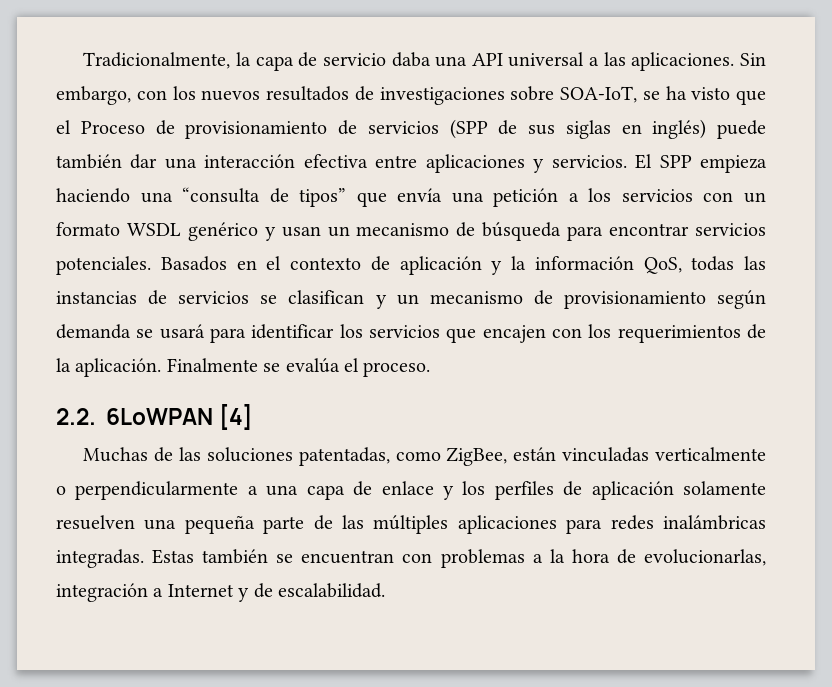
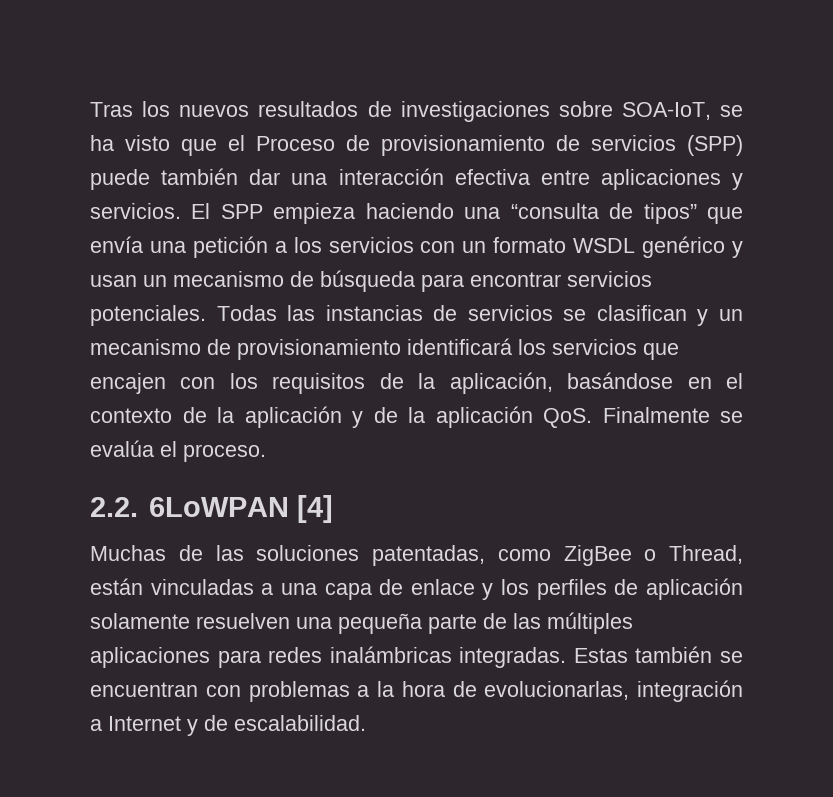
- Tradicionalmente, la capa de servicio daba una API universal a las aplicaciones. Sin embargo, con los nuevos resultados de investigaciones sobre SOA-IoT, se ha visto que el Proceso de provisionamiento de servicios (SPP de sus siglas en inglés) puede también dar una interacción efectiva entre aplicaciones y servicios.
+ Tras los nuevos resultados de investigaciones sobre SOA-IoT, se ha visto que el Proceso de provisionamiento de servicios (SPP) puede también dar una interacción efectiva entre aplicaciones y servicios.
- Basados en el contexto de aplicación y la información QoS, todas las instancias de servicios se clasifican y un mecanismo de provisionamiento según demanda se usará para identificar los servicios que encajen con los requerimientos de la aplicación. Finalmente se evalúa el proceso.
+ Todas las instancias de servicios se clasifican y un mecanismo de provisionamiento identificará los servicios que encajen con los requisitos de la aplicación, basándose en el contexto de la aplicación y de la aplicación QoS. Finalmente se evalúa el proceso.
- Muchas de las soluciones patentadas, como ZigBee, están vinculadas verticalmente o perpendicularmente a una capa de enlace y los perfiles de aplicación solamente resuelven una pequeña parte de las múltiples aplicaciones para redes inalámbricas integradas.
+ Muchas de las soluciones patentadas, como ZigBee o Thread, están vinculadas a una capa de enlace y los perfiles de aplicación solamente resuelven una pequeña parte de las múltiples aplicaciones para redes inalámbricas integradas.

